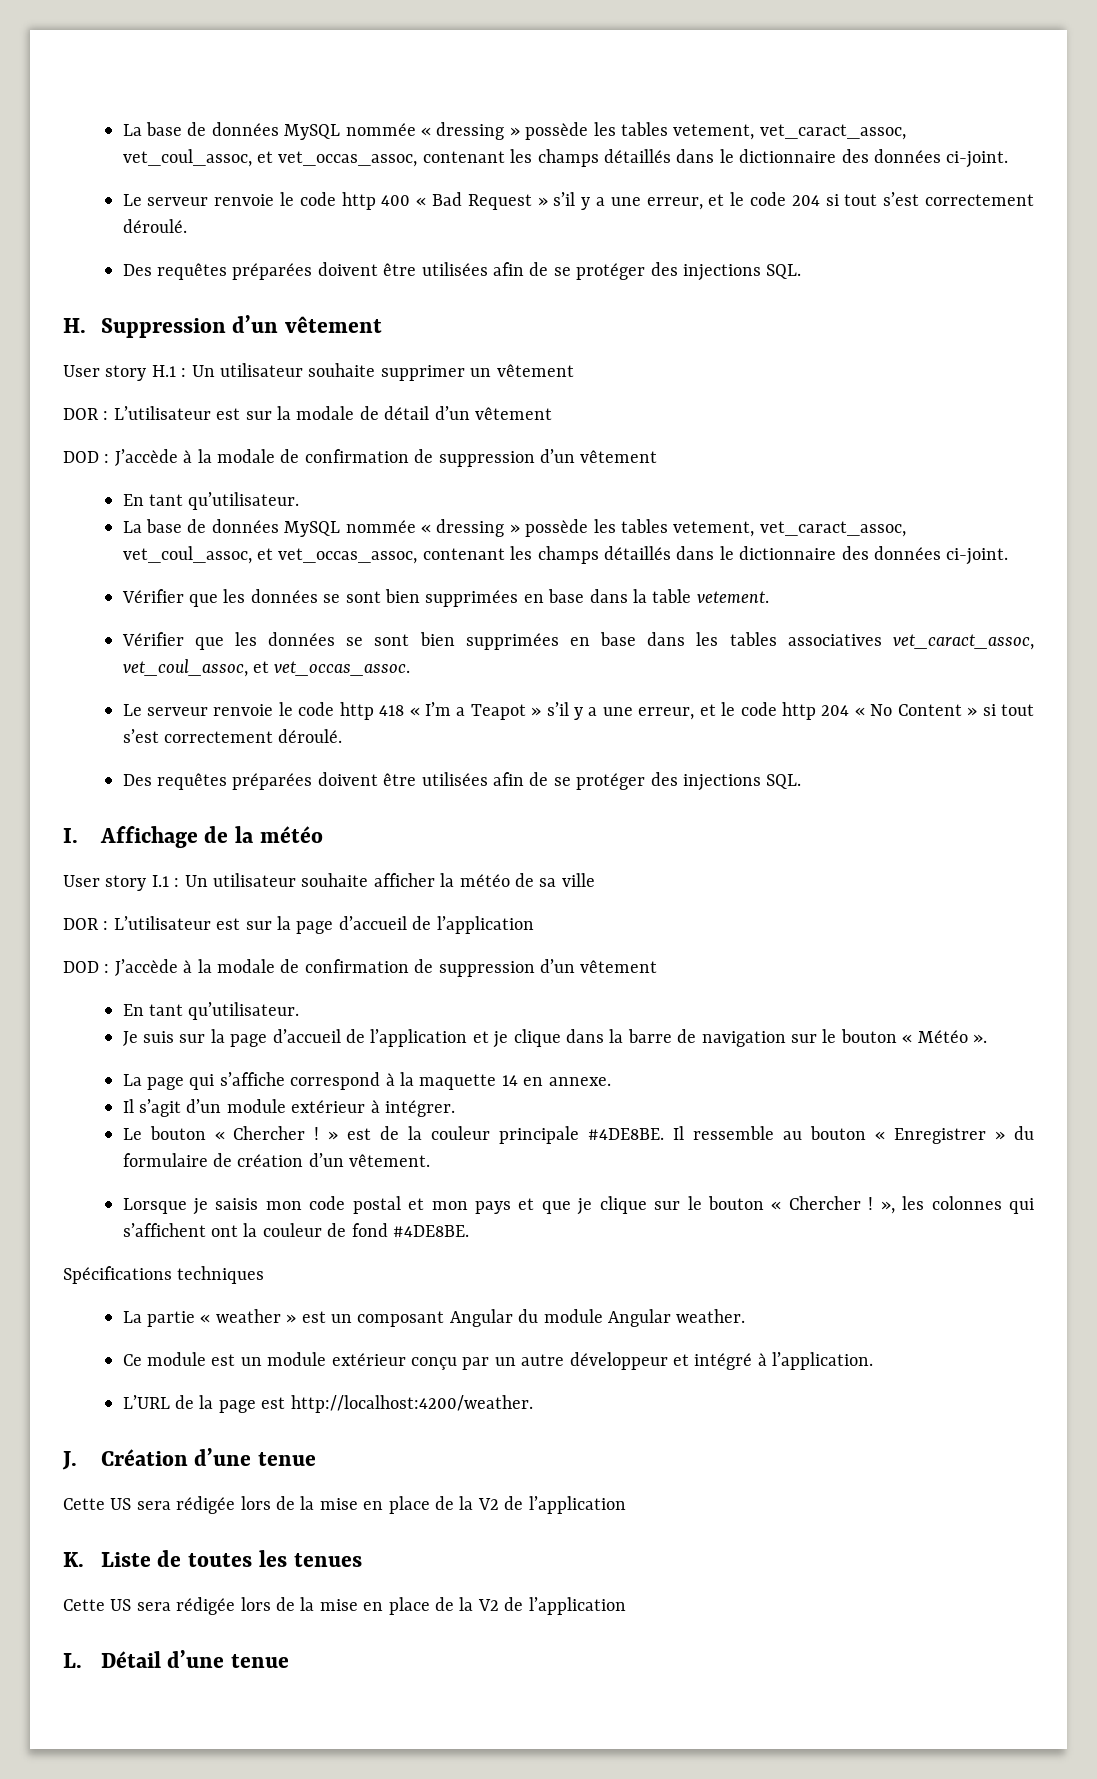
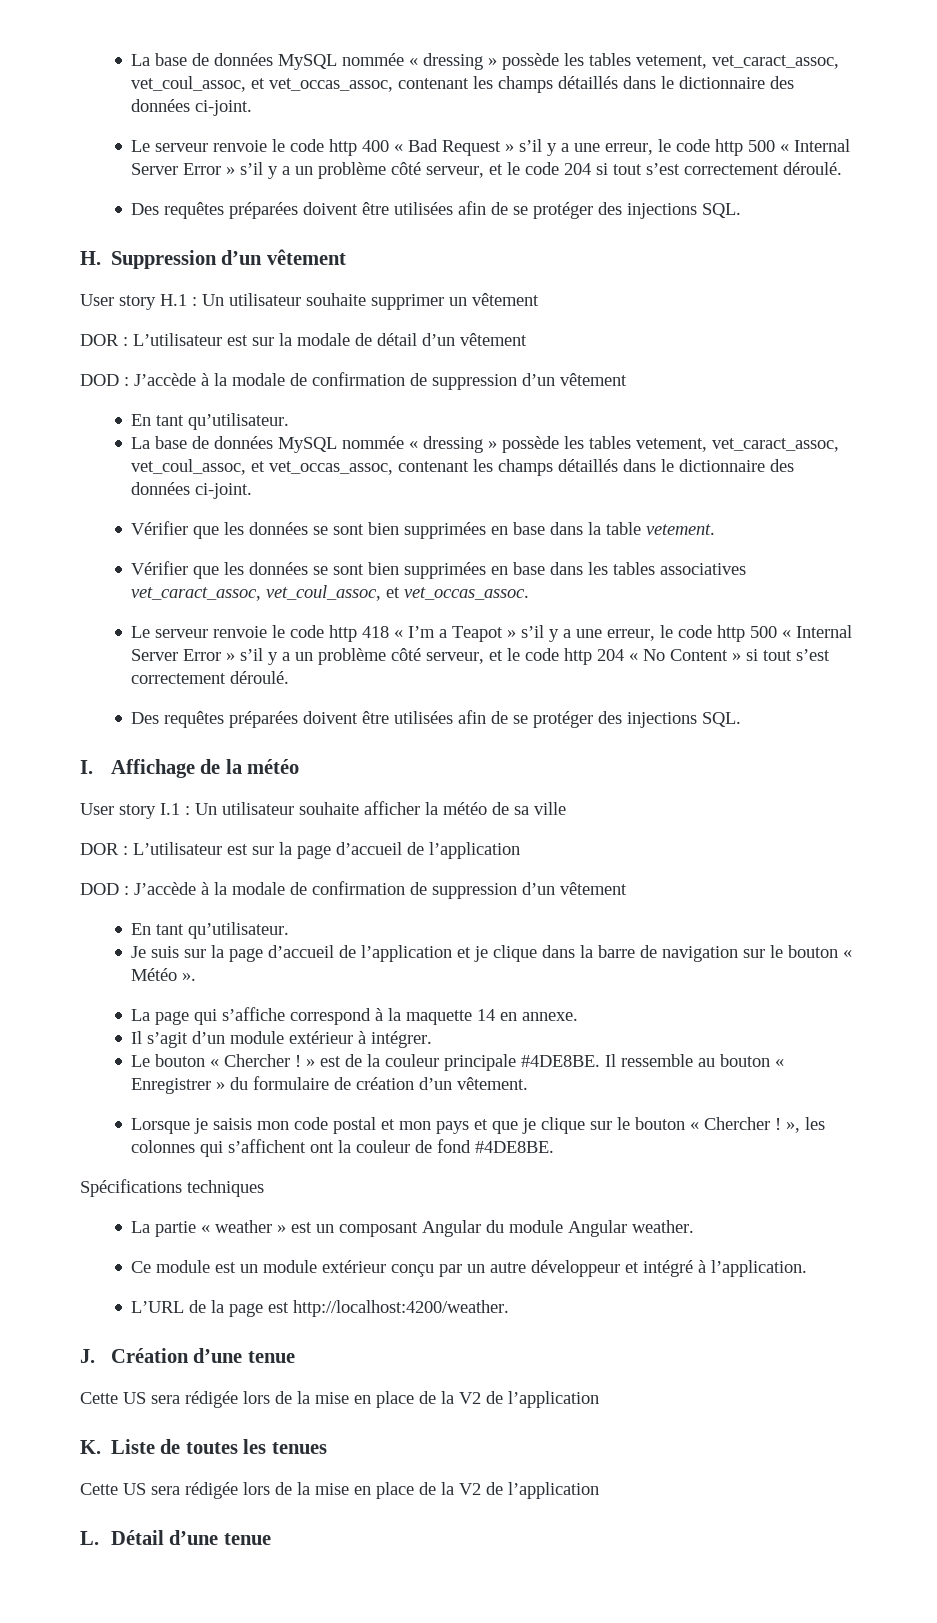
- Le serveur renvoie le code http 400 « Bad Request » s’il y a une erreur, et le code 204 si tout s’est correctement déroulé.
+ Le serveur renvoie le code http 400 « Bad Request » s’il y a une erreur, le code http 500 « Internal Server Error » s’il y a un problème côté serveur, et le code 204 si tout s’est correctement déroulé.
- Le serveur renvoie le code http 418 « I’m a Teapot » s’il y a une erreur, et le code http 204 « No Content » si tout s’est correctement déroulé.
+ Le serveur renvoie le code http 418 « I’m a Teapot » s’il y a une erreur, le code http 500 « Internal Server Error » s’il y a un problème côté serveur, et le code http 204 « No Content » si tout s’est correctement déroulé.

